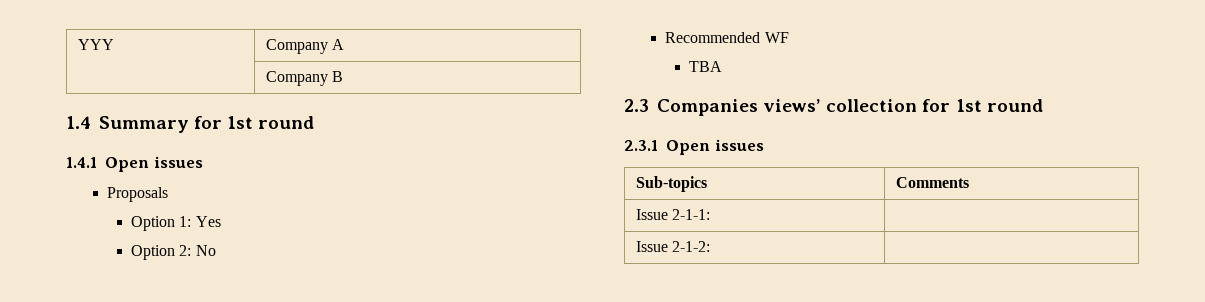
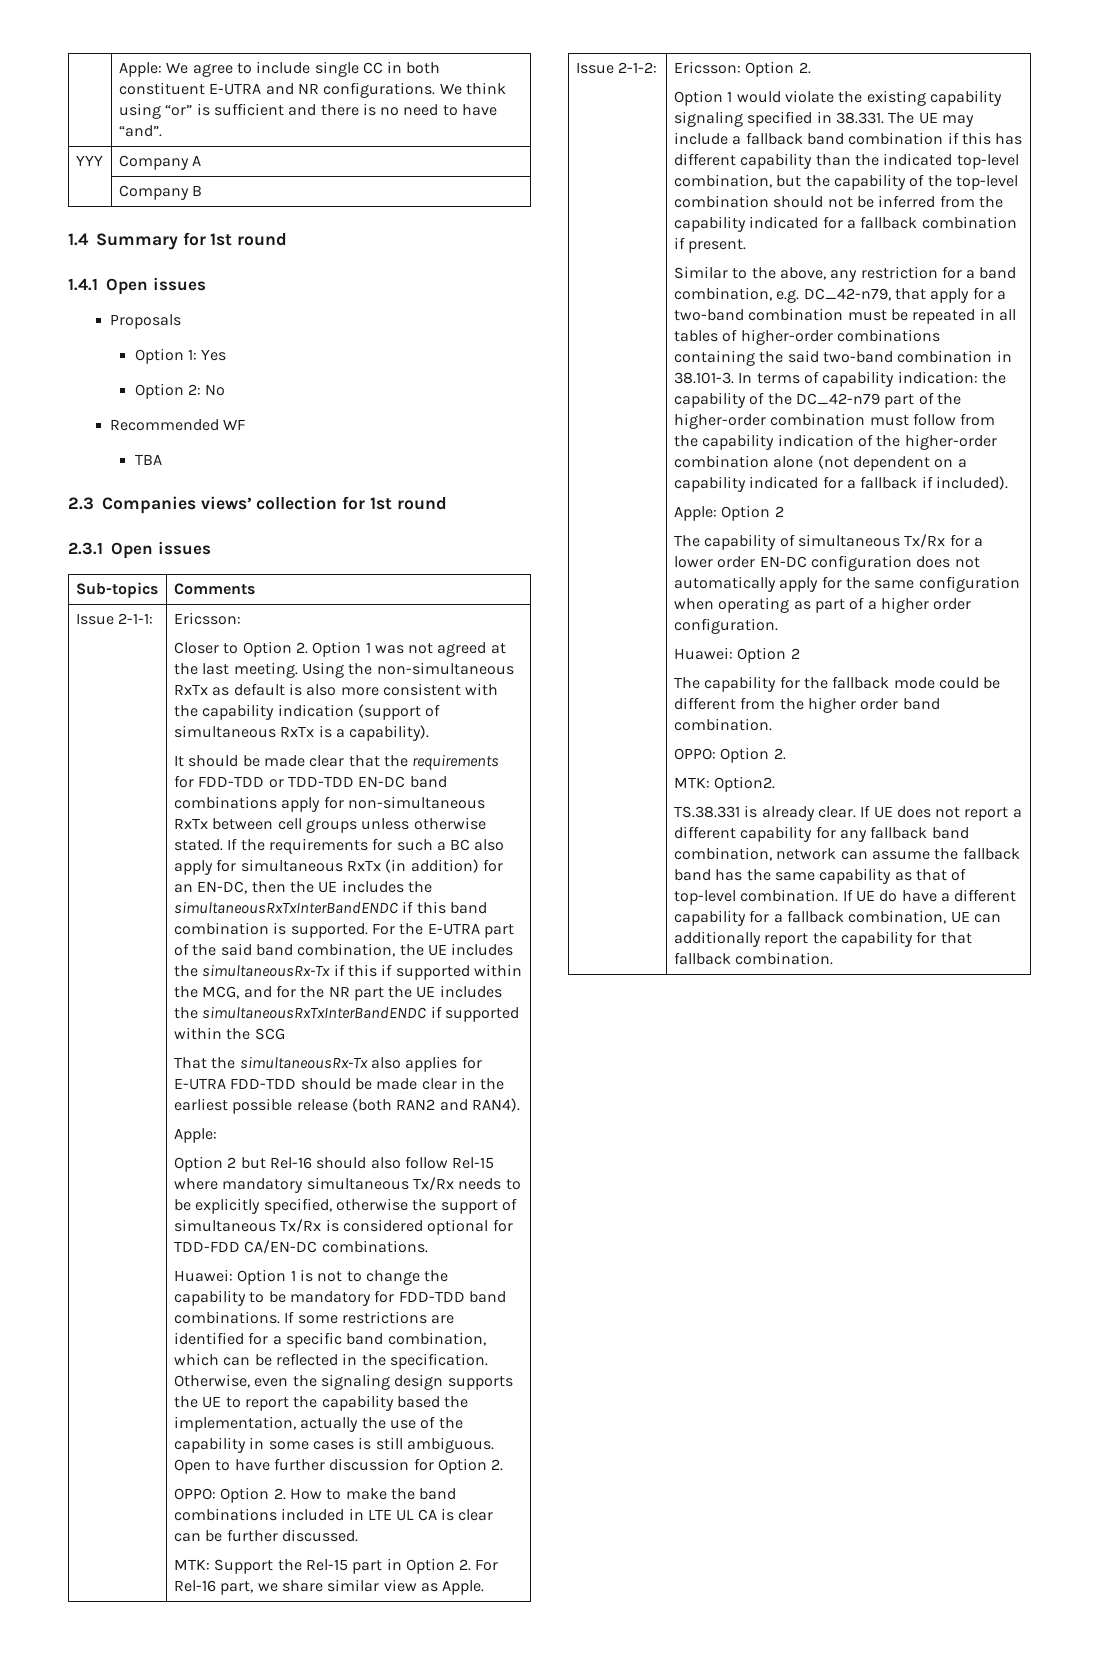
+ | Apple: We agree to include single CC in both constituent E-UTRA and NR configurations. We think using “or” is sufficient and there is no need to have “and”.
- Issue 2-1-1: |
- Issue 2-1-2: |
+ Issue 2-1-1: | Ericsson:
+ Closer to Option 2. Option 1 was not agreed at the last meeting. Using the non-simultaneous RxTx as default is also more consistent with the capability indication (support of simultaneous RxTx is a capability).
+ It should be made clear that the requirements for FDD-TDD or TDD-TDD EN-DC band combinations apply for non-simultaneous RxTx between cell groups unless otherwise stated. If the requirements for such a BC also apply for simultaneous RxTx (in addition) for an EN-DC, then the UE includes the simultaneousRxTxInterBandENDC if this band combination is supported. For the E-UTRA part of the said band combination, the UE includes the simultaneousRx-Tx if this if supported within the MCG, and for the NR part the UE includes the simultaneousRxTxInterBandENDC if supported within the SCG
+ That the simultaneousRx-Tx also applies for E-UTRA FDD-TDD should be made clear in the earliest possible release (both RAN2 and RAN4).
+ Apple:
+ Option 2 but Rel-16 should also follow Rel-15 where mandatory simultaneous Tx/Rx needs to be explicitly specified, otherwise the support of simultaneous Tx/Rx is considered optional for TDD-FDD CA/EN-DC combinations.
+ Huawei: Option 1 is not to change the capability to be mandatory for FDD-TDD band combinations. If some restrictions are identified for a specific band combination, which can be reflected in the specification. Otherwise, even the signaling design supports the UE to report the capability based the implementation, actually the use of the capability in some cases is still ambiguous. Open to have further discussion for Option 2.
+ OPPO: Option 2. How to make the band combinations included in LTE UL CA is clear can be further discussed.
+ MTK: Support the Rel-15 part in Option 2. For Rel-16 part, we share similar view as Apple.
+ Issue 2-1-2: | Ericsson: Option 2.
+ Option 1 would violate the existing capability signaling specified in 38.331. The UE may include a fallback band combination if this has different capability than the indicated top-level combination, but the capability of the top-level combination should not be inferred from the capability indicated for a fallback combination if present.
+ Similar to the above, any restriction for a band combination, e.g. DC_42-n79, that apply for a two-band combination must be repeated in all tables of higher-order combinations containing the said two-band combination in 38.101-3. In terms of capability indication: the capability of the DC_42-n79 part of the higher-order combination must follow from the capability indication of the higher-order combination alone (not dependent on a capability indicated for a fallback if included).
+ Apple: Option 2
+ The capability of simultaneous Tx/Rx for a lower order EN-DC configuration does not automatically apply for the same configuration when operating as part of a higher order configuration.
+ Huawei: Option 2
+ The capability for the fallback mode could be different from the higher order band combination.
+ OPPO: Option 2.
+ MTK: Option2.
+ TS.38.331 is already clear. If UE does not report a different capability for any fallback band combination, network can assume the fallback band has the same capability as that of top-level combination. If UE do have a different capability for a fallback combination, UE can additionally report the capability for that fallback combination.

